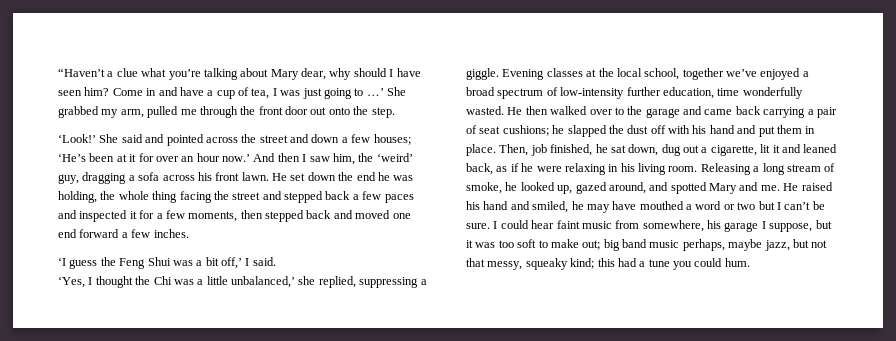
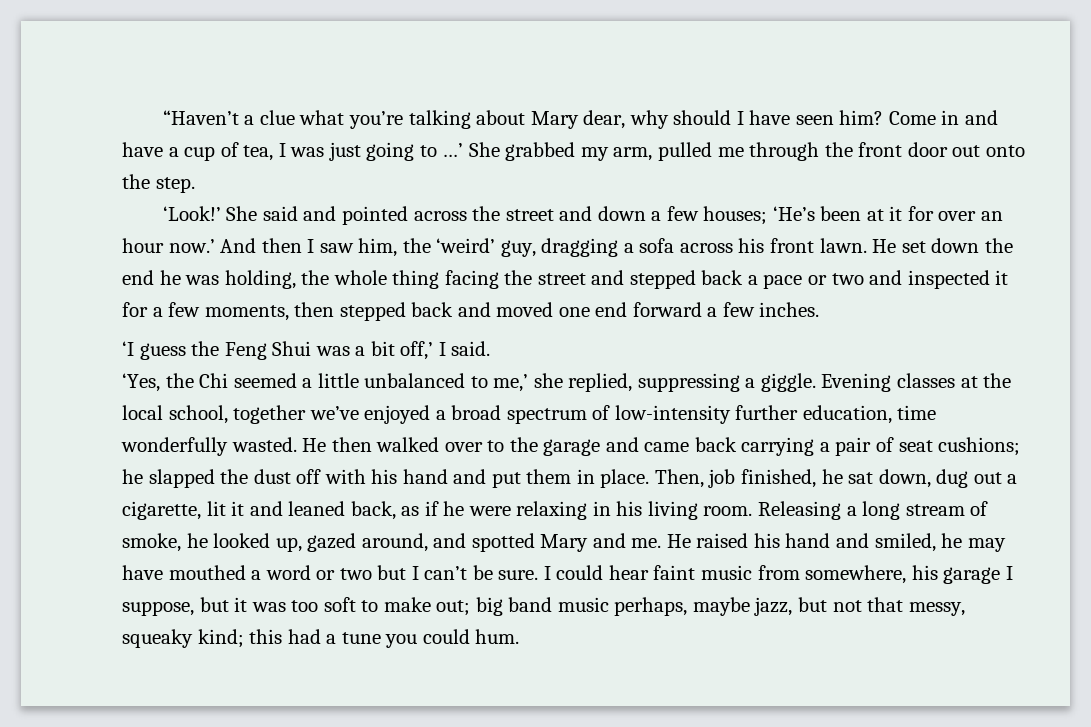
- He set down the end he was holding, the whole thing facing the street and stepped back a few paces and inspected it for a few moments, then stepped back and moved one end forward a few inches.
+ He set down the end he was holding, the whole thing facing the street and stepped back a pace or two and inspected it for a few moments, then stepped back and moved one end forward a few inches.
- ‘Yes, I thought the Chi was a little unbalanced,’ she replied, suppressing a giggle.
+ ‘Yes, the Chi seemed a little unbalanced to me,’ she replied, suppressing a giggle.

